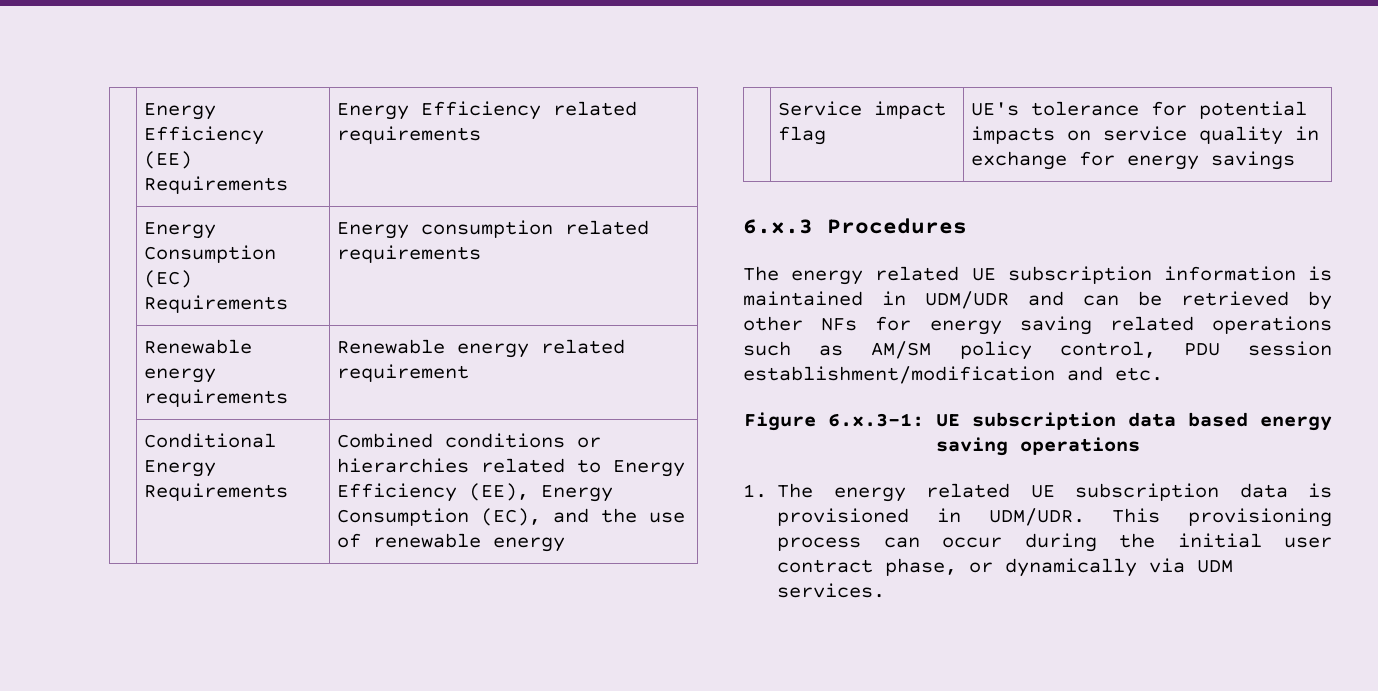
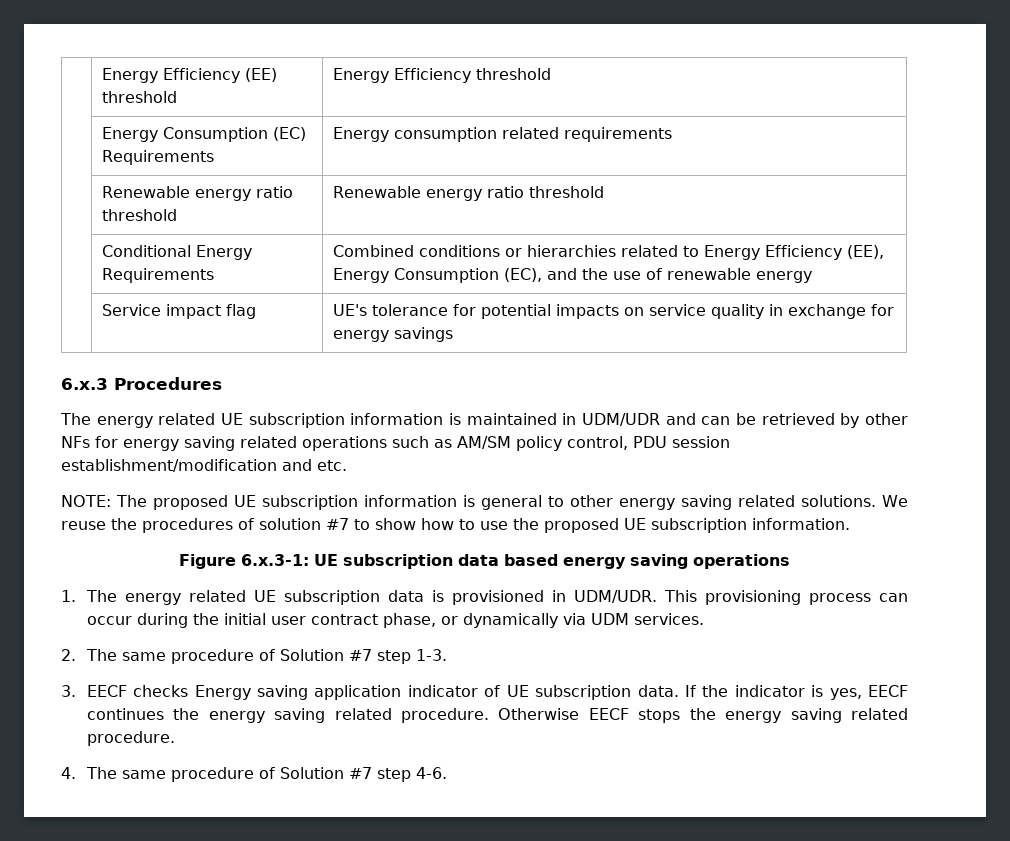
- | Energy Efficiency (EE) Requirements | Energy Efficiency related requirements
+ | Energy Efficiency (EE) threshold | Energy Efficiency threshold
- | Renewable energy requirements | Renewable energy related requirement
+ | Renewable energy ratio threshold | Renewable energy ratio threshold
+ NOTE: The proposed UE subscription information is general to other energy saving related solutions. We reuse the procedures of solution #7 to show how to use the proposed UE subscription information.
+ 2. The same procedure of Solution #7 step 1-3.
+ 3. EECF checks Energy saving application indicator of UE subscription data. If the indicator is yes, EECF continues the energy saving related procedure. Otherwise EECF stops the energy saving related procedure.
+ 4. The same procedure of Solution #7 step 4-6.

